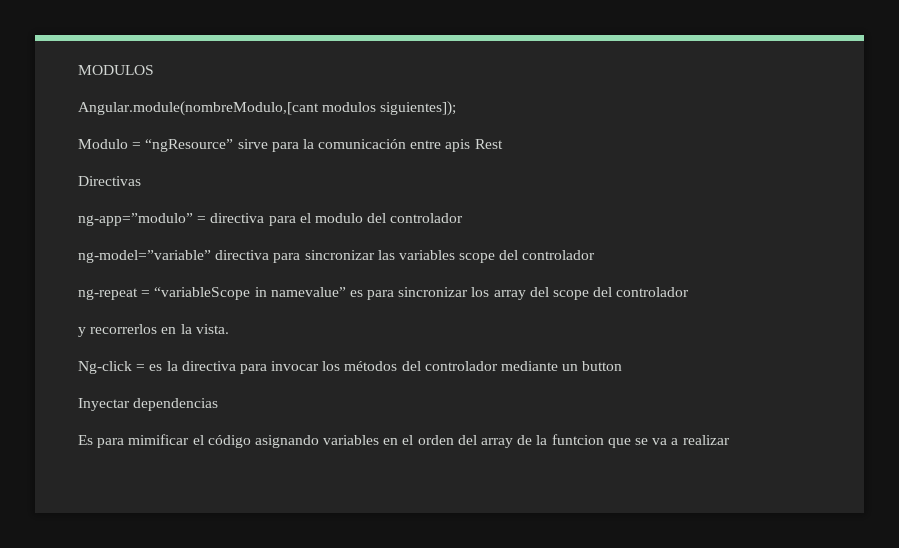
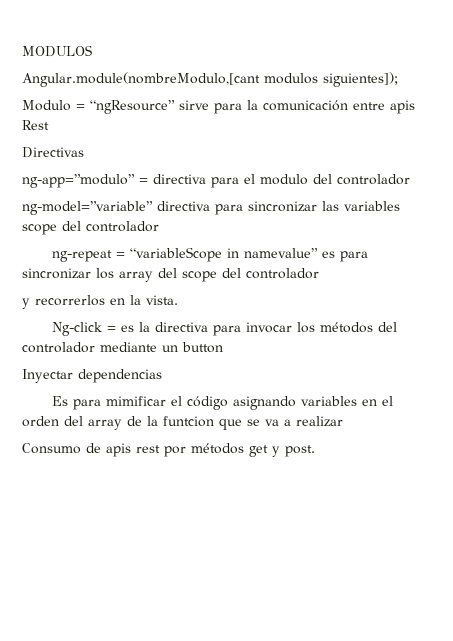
+ Consumo de apis rest por métodos get y post.

